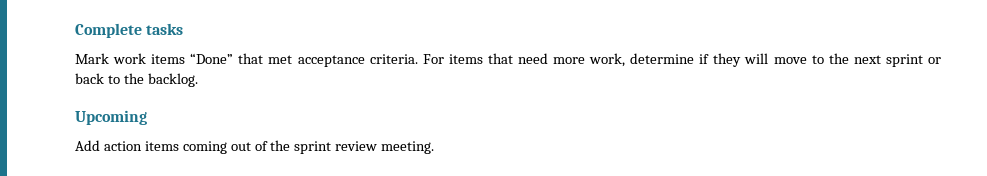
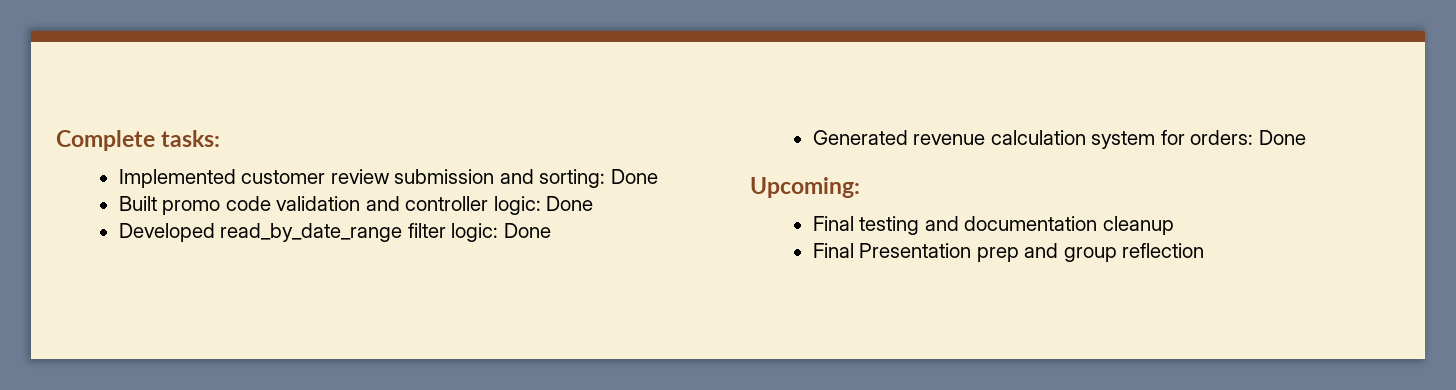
- Complete tasks
- Mark work items “Done” that met acceptance criteria. For items that need more work, determine if they will move to the next sprint or back to the backlog.
- Upcoming
- Add action items coming out of the sprint review meeting.
+ Complete tasks:
+ Implemented customer review submission and sorting: Done
+ Built promo code validation and controller logic: Done
+ Developed read_by_date_range filter logic: Done
+ Generated revenue calculation system for orders: Done
+ Upcoming:
+ Final testing and documentation cleanup
+ Final Presentation prep and group reflection

